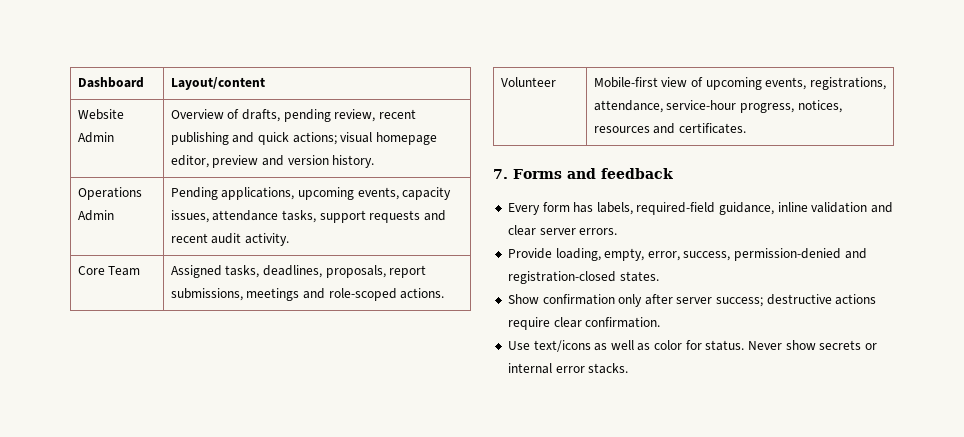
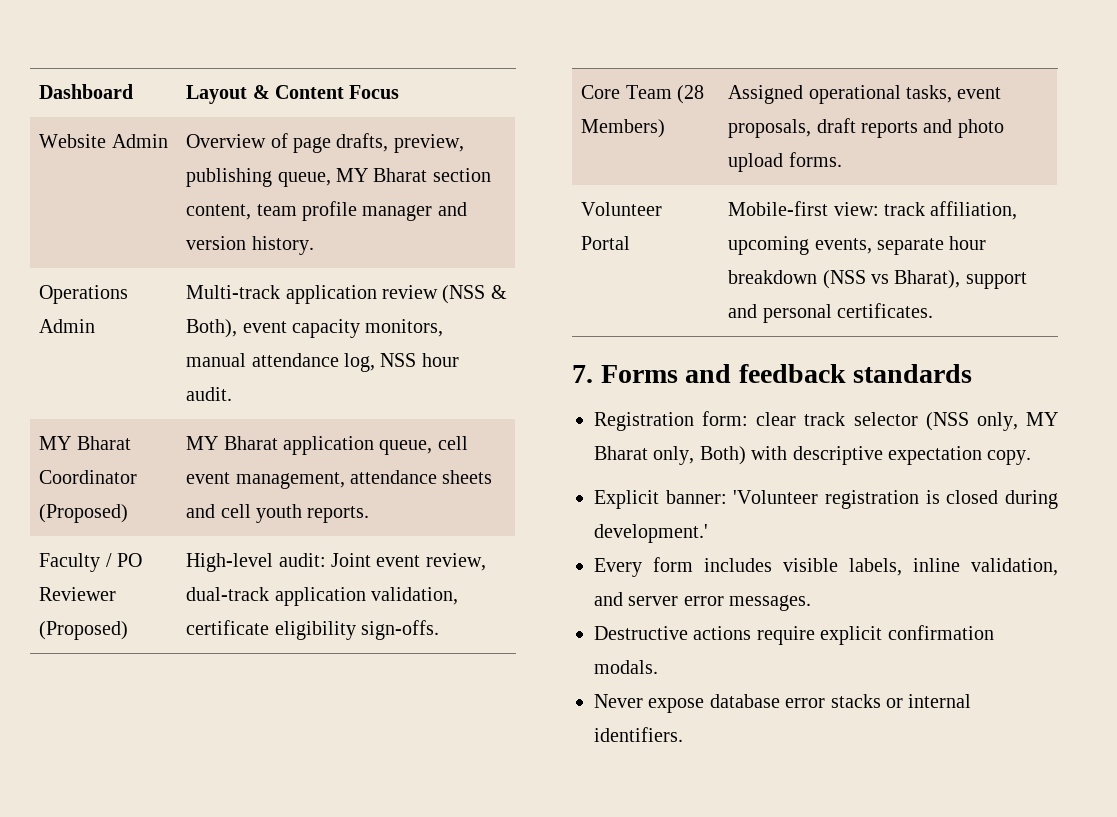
- Dashboard | Layout/content
+ Dashboard | Layout & Content Focus
- Website Admin | Overview of drafts, pending review, recent publishing and quick actions; visual homepage editor, preview and version history.
+ Website Admin | Overview of page drafts, preview, publishing queue, MY Bharat section content, team profile manager and version history.
- Operations Admin | Pending applications, upcoming events, capacity issues, attendance tasks, support requests and recent audit activity.
+ Operations Admin | Multi-track application review (NSS & Both), event capacity monitors, manual attendance log, NSS hour audit.
+ MY Bharat Coordinator (Proposed) | MY Bharat application queue, cell event management, attendance sheets and cell youth reports.
+ Faculty / PO Reviewer (Proposed) | High-level audit: Joint event review, dual-track application validation, certificate eligibility sign-offs.
- Core Team | Assigned tasks, deadlines, proposals, report submissions, meetings and role-scoped actions.
+ Core Team (28 Members) | Assigned operational tasks, event proposals, draft reports and photo upload forms.
- Volunteer | Mobile-first view of upcoming events, registrations, attendance, service-hour progress, notices, resources and certificates.
+ Volunteer Portal | Mobile-first view: track affiliation, upcoming events, separate hour breakdown (NSS vs Bharat), support and personal certificates.
- 7. Forms and feedback
- Every form has labels, required-field guidance, inline validation and clear server errors.
- Provide loading, empty, error, success, permission-denied and registration-closed states.
- Show confirmation only after server success; destructive actions require clear confirmation.
- Use text/icons as well as color for status. Never show secrets or internal error stacks.
+ 7. Forms and feedback standards
+ Registration form: clear track selector (NSS only, MY Bharat only, Both) with descriptive expectation copy.
+ Explicit banner: 'Volunteer registration is closed during development.'
+ Every form includes visible labels, inline validation, and server error messages.
+ Destructive actions require explicit confirmation modals.
+ Never expose database error stacks or internal identifiers.

